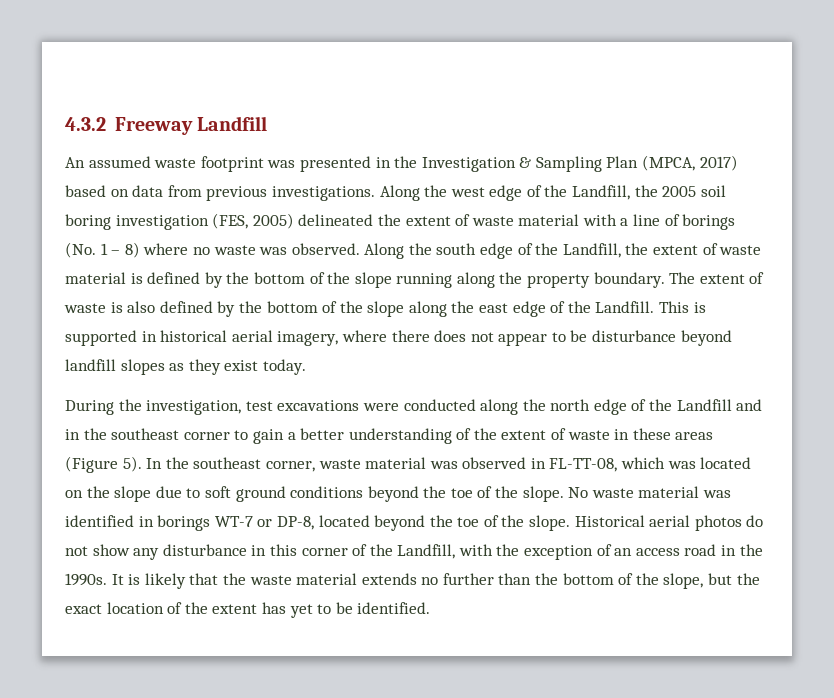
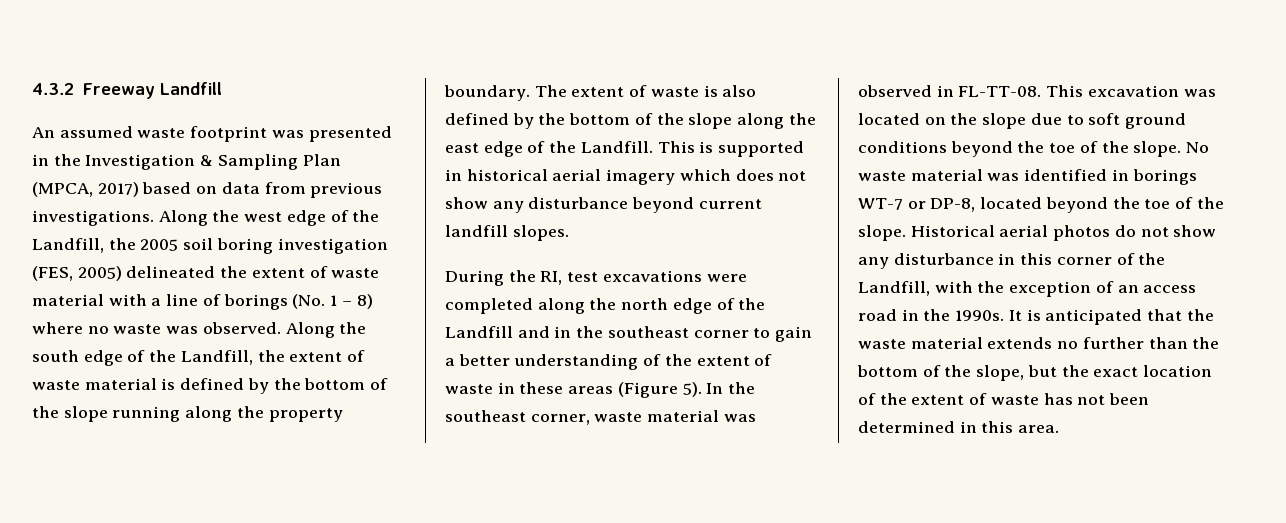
- This is supported in historical aerial imagery, where there does not appear to be disturbance beyond landfill slopes as they exist today.
+ This is supported in historical aerial imagery which does not show any disturbance beyond current landfill slopes.
- During the investigation, test excavations were conducted along the north edge of the Landfill and in the southeast corner to gain a better understanding of the extent of waste in these areas (Figure 5).
+ During the RI, test excavations were completed along the north edge of the Landfill and in the southeast corner to gain a better understanding of the extent of waste in these areas (Figure 5).
- In the southeast corner, waste material was observed in FL-TT-08, which was located on the slope due to soft ground conditions beyond the toe of the slope.
+ In the southeast corner, waste material was observed in FL-TT-08. This excavation was located on the slope due to soft ground conditions beyond the toe of the slope.
- It is likely that the waste material extends no further than the bottom of the slope, but the exact location of the extent has yet to be identified.
+ It is anticipated that the waste material extends no further than the bottom of the slope, but the exact location of the extent of waste has not been determined in this area.

